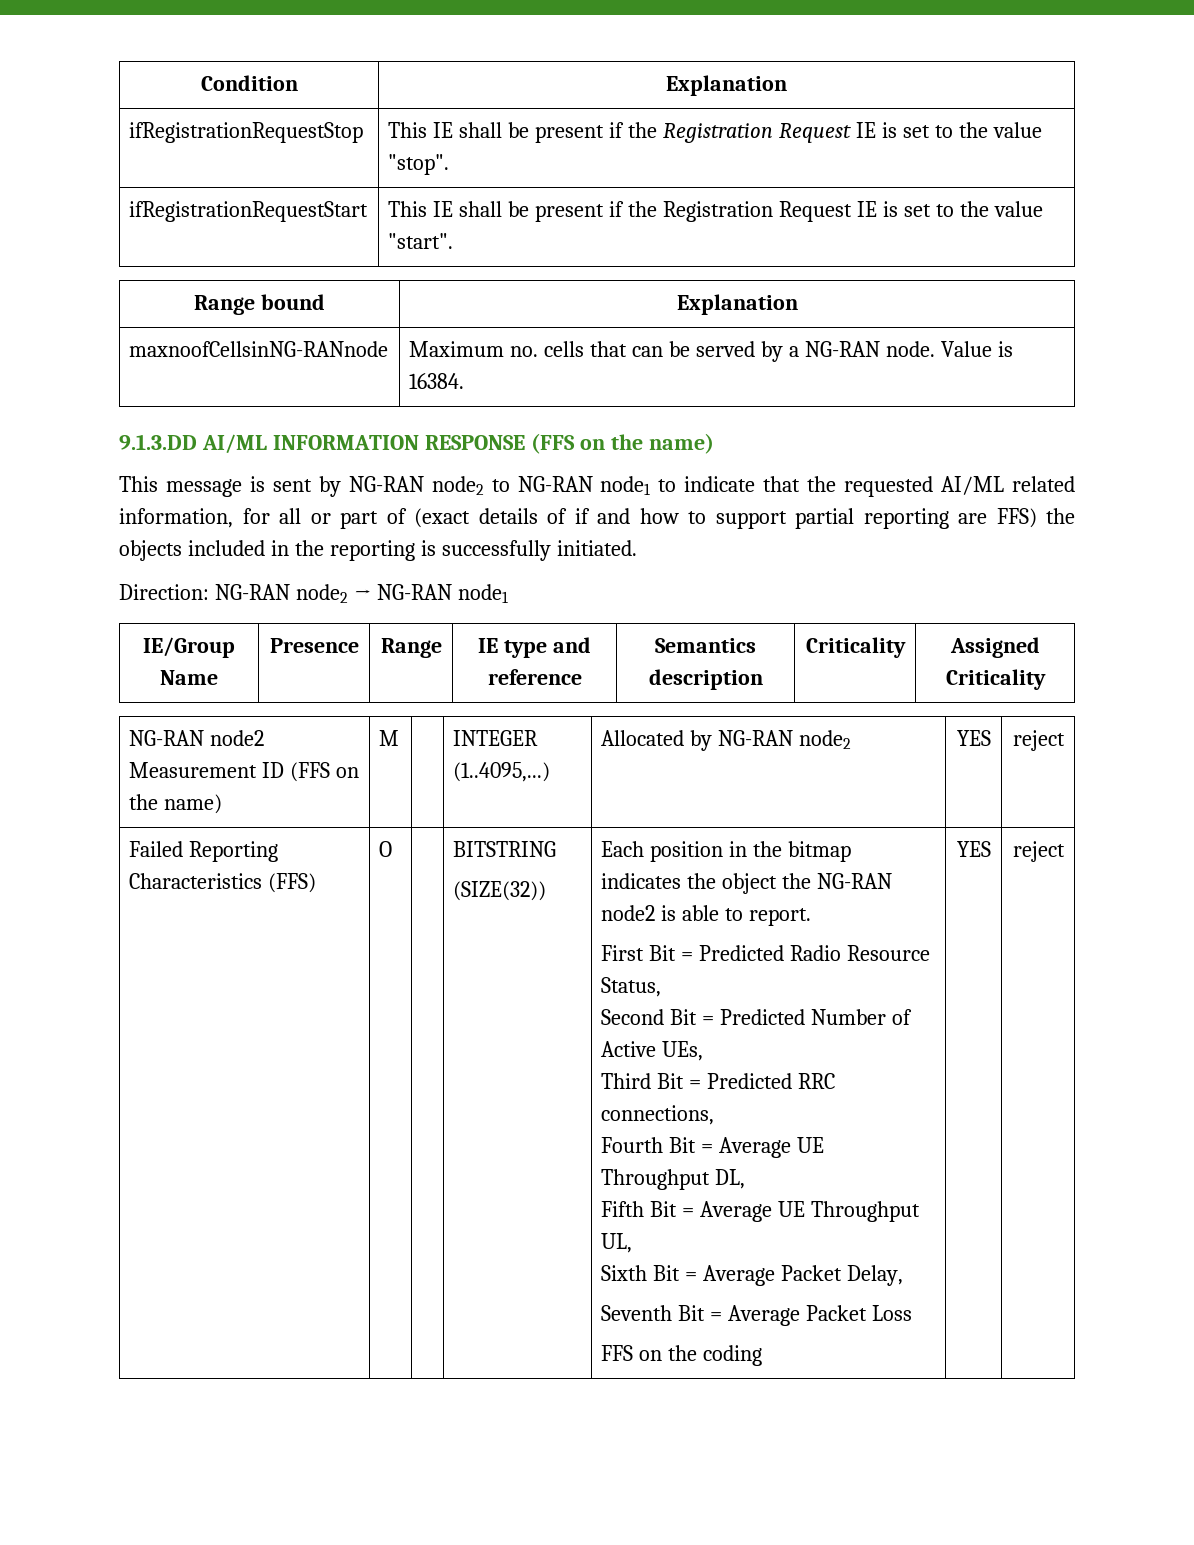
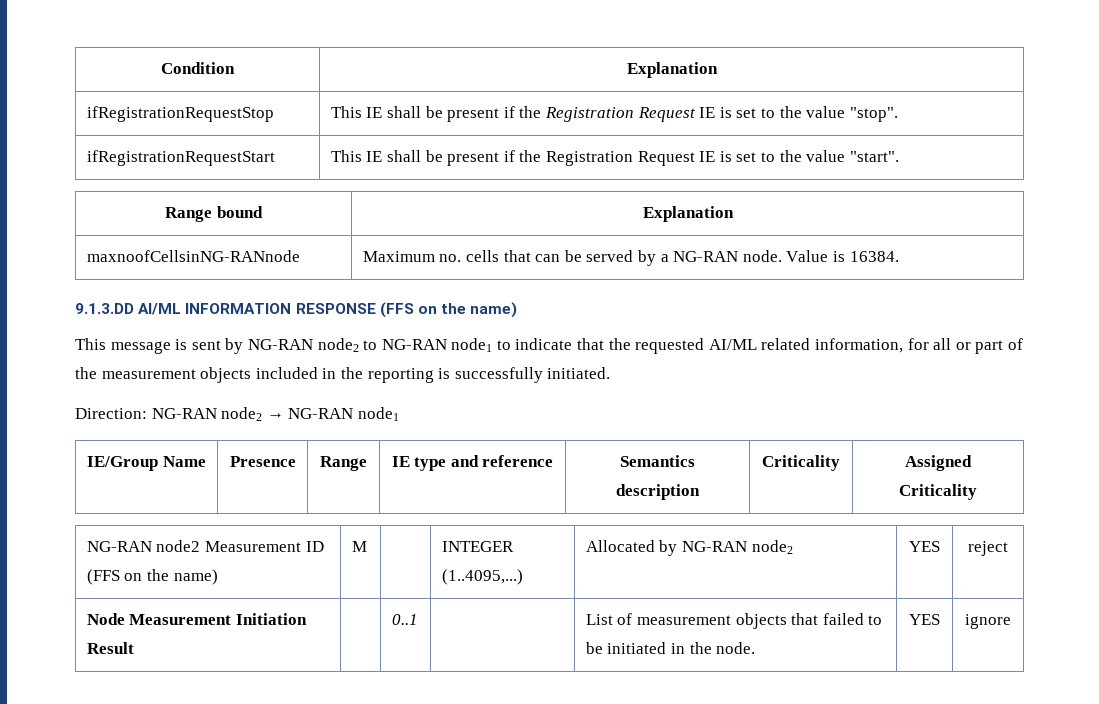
- This message is sent by NG-RAN node2 to NG-RAN node1 to indicate that the requested AI/ML related information, for all or part of (exact details of if and how to support partial reporting are FFS) the objects included in the reporting is successfully initiated.
+ This message is sent by NG-RAN node2 to NG-RAN node1 to indicate that the requested AI/ML related information, for all or part of the measurement objects included in the reporting is successfully initiated.
- Failed Reporting Characteristics (FFS) | O | | BITSTRING
- (SIZE(32)) | Each position in the bitmap indicates the object the NG-RAN node2 is able to report.
- First Bit = Predicted Radio Resource Status,
- Second Bit = Predicted Number of Active UEs,
- Third Bit = Predicted RRC connections,
- Fourth Bit = Average UE Throughput DL,
- Fifth Bit = Average UE Throughput UL,
- Sixth Bit = Average Packet Delay,
- Seventh Bit = Average Packet Loss
- FFS on the coding | YES | reject
+ Node Measurement Initiation Result | | 0..1 | | List of measurement objects that failed to be initiated in the node. | YES | ignore

